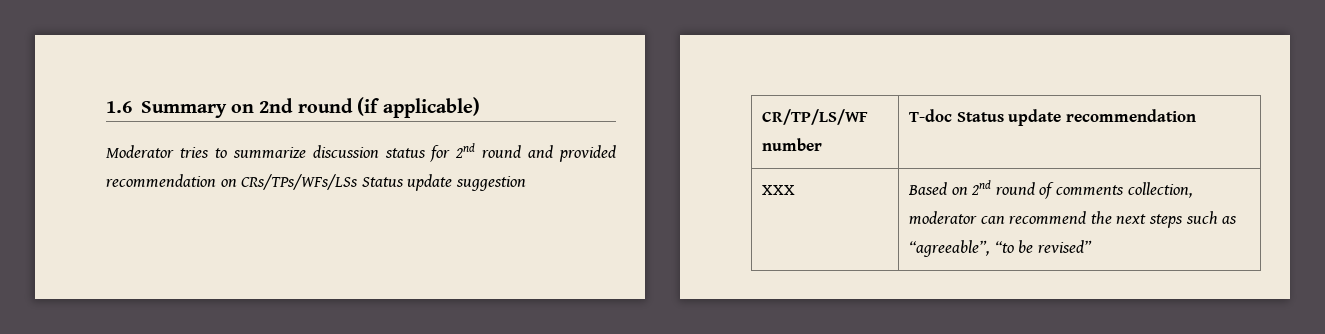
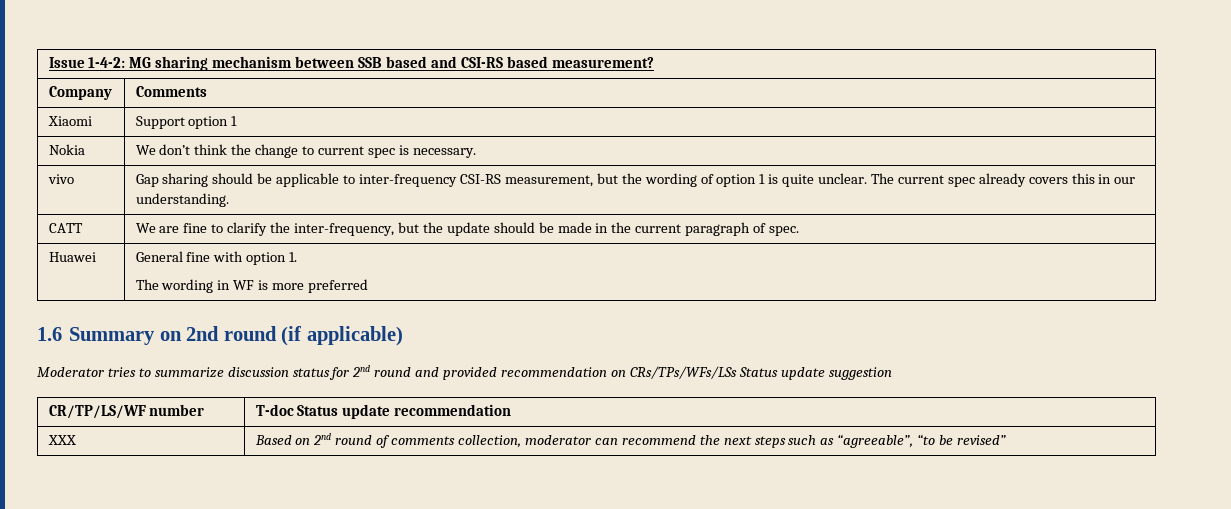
+ Issue 1-4-2: MG sharing mechanism between SSB based and CSI-RS based measurement?
+ Company | Comments
+ Xiaomi | Support option 1
+ Nokia | We don’t think the change to current spec is necessary.
+ vivo | Gap sharing should be applicable to inter-frequency CSI-RS measurement, but the wording of option 1 is quite unclear. The current spec already covers this in our understanding.
+ CATT | We are fine to clarify the inter-frequency, but the update should be made in the current paragraph of spec.
+ Huawei | General fine with option 1.
+ The wording in WF is more preferred

